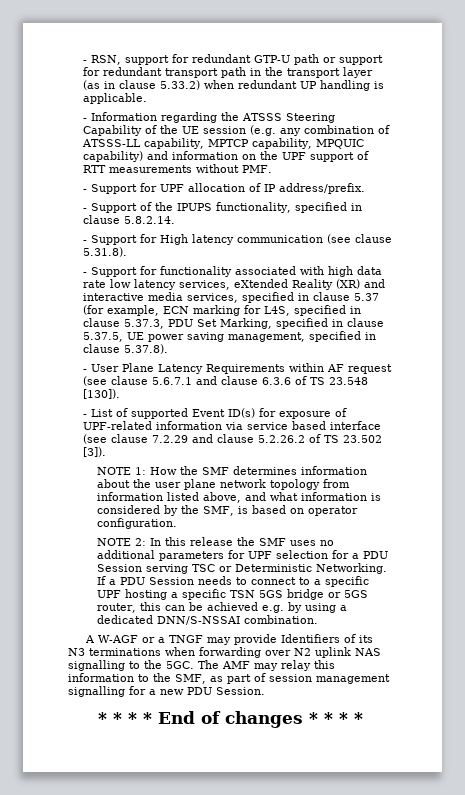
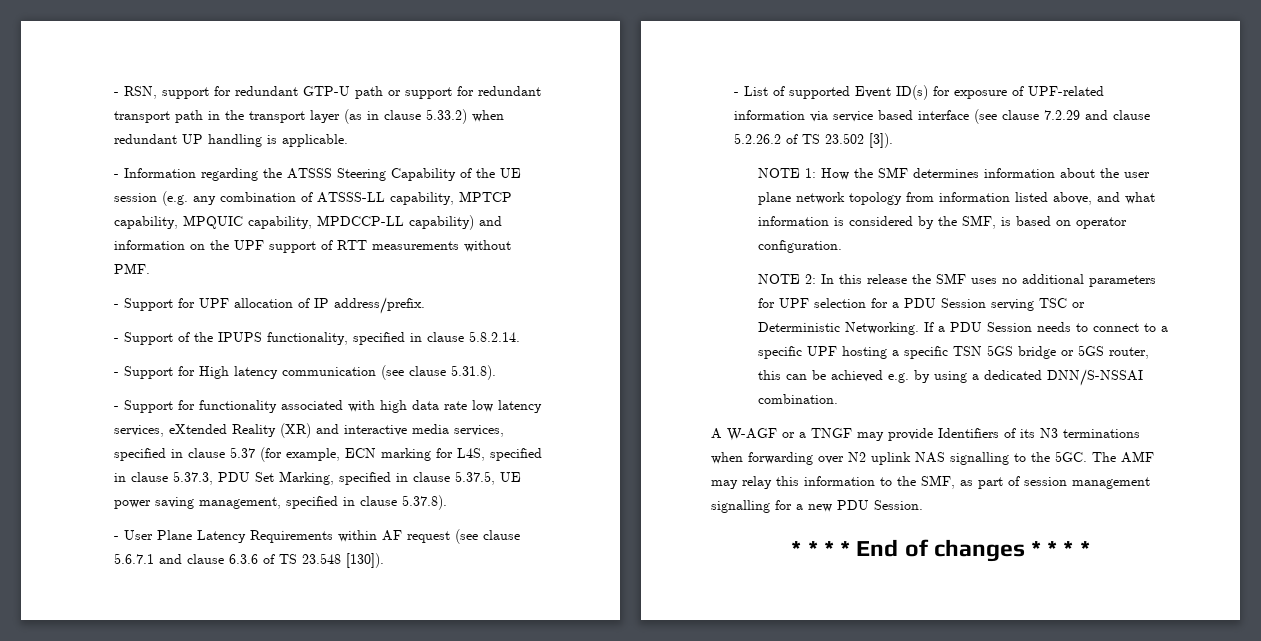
- - Information regarding the ATSSS Steering Capability of the UE session (e.g. any combination of ATSSS-LL capability, MPTCP capability, MPQUIC capability) and information on the UPF support of RTT measurements without PMF.
+ - Information regarding the ATSSS Steering Capability of the UE session (e.g. any combination of ATSSS-LL capability, MPTCP capability, MPQUIC capability, MPDCCP-LL capability) and information on the UPF support of RTT measurements without PMF.

